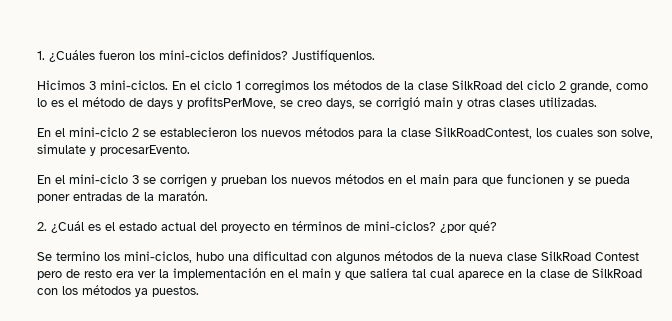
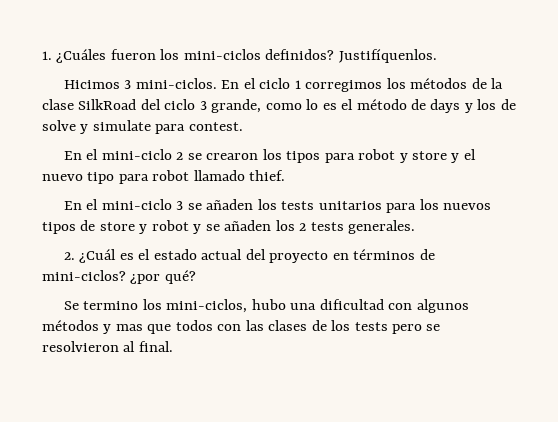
- En el ciclo 1 corregimos los métodos de la clase SilkRoad del ciclo 2 grande, como lo es el método de days y profitsPerMove, se creo days, se corrigió main y otras clases utilizadas.
+ En el ciclo 1 corregimos los métodos de la clase SilkRoad del ciclo 3 grande, como lo es el método de days y los de solve y simulate para contest.
- En el mini-ciclo 2 se establecieron los nuevos métodos para la clase SilkRoadContest, los cuales son solve, simulate y procesarEvento.
+ En el mini-ciclo 2 se crearon los tipos para robot y store y el nuevo tipo para robot llamado thief.
- En el mini-ciclo 3 se corrigen y prueban los nuevos métodos en el main para que funcionen y se pueda poner entradas de la maratón.
+ En el mini-ciclo 3 se añaden los tests unitarios para los nuevos tipos de store y robot y se añaden los 2 tests generales.
- Se termino los mini-ciclos, hubo una dificultad con algunos métodos de la nueva clase SilkRoad Contest pero de resto era ver la implementación en el main y que saliera tal cual aparece en la clase de SilkRoad con los métodos ya puestos.
+ Se termino los mini-ciclos, hubo una dificultad con algunos métodos y mas que todos con las clases de los tests pero se resolvieron al final.

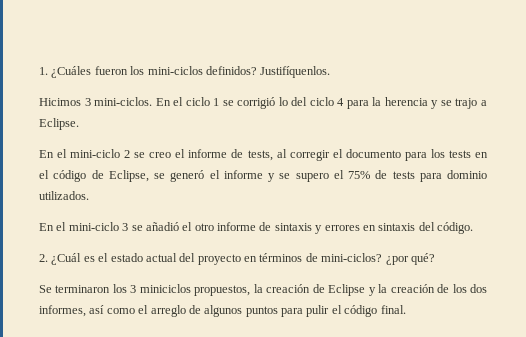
- En el ciclo 1 corregimos los métodos de la clase SilkRoad del ciclo 3 grande, como lo es el método de days y los de solve y simulate para contest.
+ En el ciclo 1 se corrigió lo del ciclo 4 para la herencia y se trajo a Eclipse.
- En el mini-ciclo 2 se crearon los tipos para robot y store y el nuevo tipo para robot llamado thief.
+ En el mini-ciclo 2 se creo el informe de tests, al corregir el documento para los tests en el código de Eclipse, se generó el informe y se supero el 75% de tests para dominio utilizados.
- En el mini-ciclo 3 se añaden los tests unitarios para los nuevos tipos de store y robot y se añaden los 2 tests generales.
+ En el mini-ciclo 3 se añadió el otro informe de sintaxis y errores en sintaxis del código.
- Se termino los mini-ciclos, hubo una dificultad con algunos métodos y mas que todos con las clases de los tests pero se resolvieron al final.
+ Se terminaron los 3 miniciclos propuestos, la creación de Eclipse y la creación de los dos informes, así como el arreglo de algunos puntos para pulir el código final.

